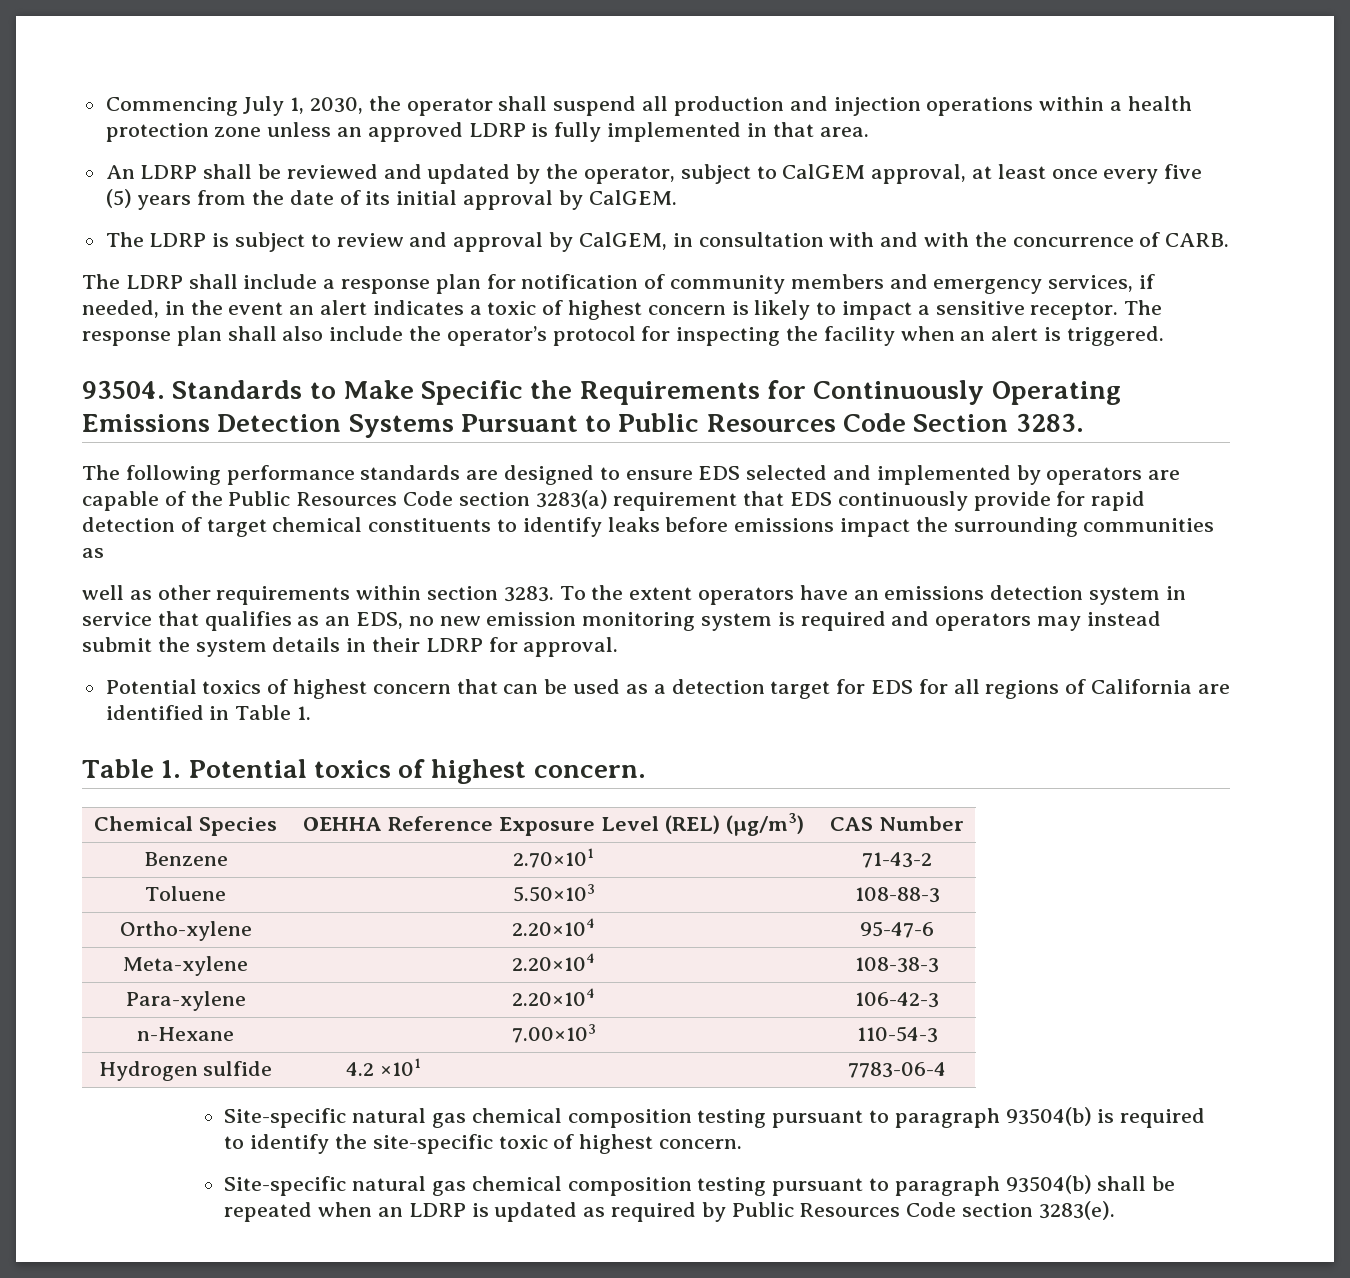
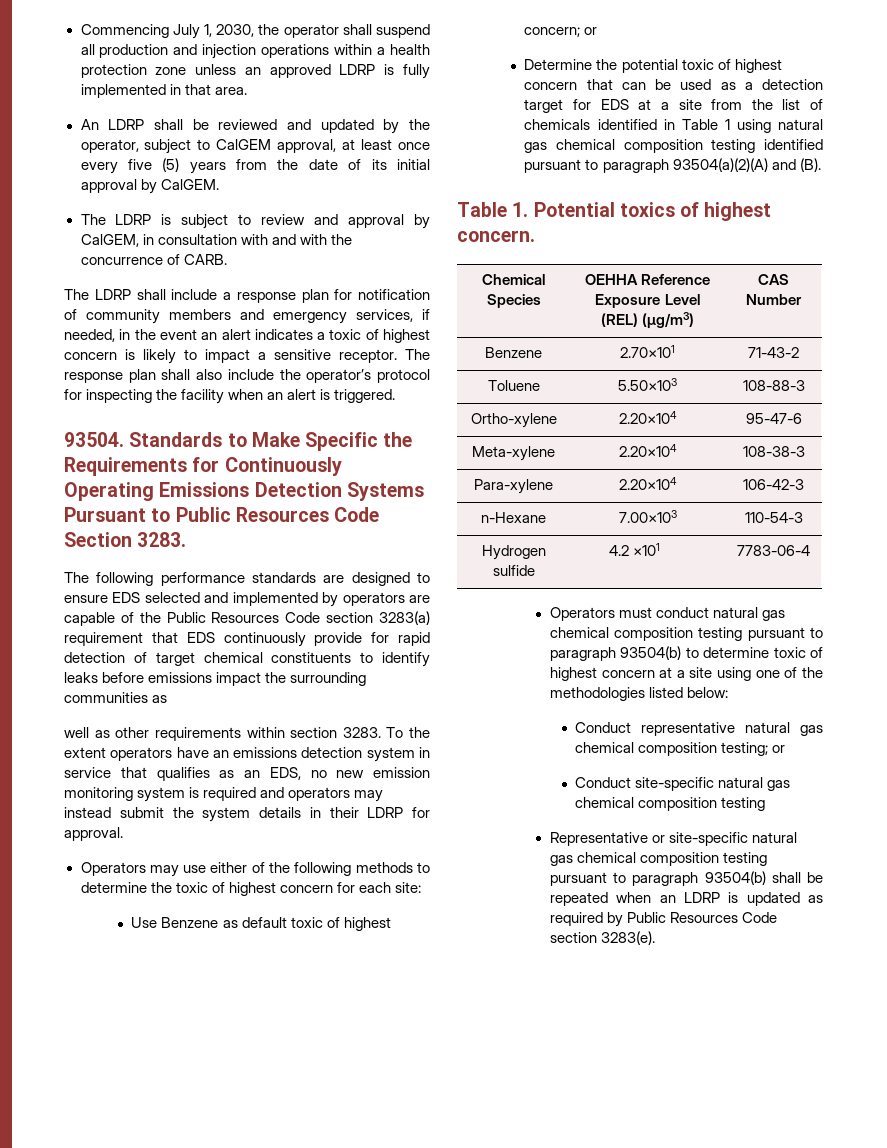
- Potential toxics of highest concern that can be used as a detection target for EDS for all regions of California are identified in Table 1.
+ Operators may use either of the following methods to determine the toxic of highest concern for each site:
+ Use Benzene as default toxic of highest concern; or
+ Determine the potential toxic of highest concern that can be used as a detection target for EDS at a site from the list of chemicals identified in Table 1 using natural gas chemical composition testing identified pursuant to paragraph 93504(a)(2)(A) and (B).
- Site-specific natural gas chemical composition testing pursuant to paragraph 93504(b) is required to identify the site-specific toxic of highest concern.
- Site-specific natural gas chemical composition testing pursuant to paragraph 93504(b) shall be repeated when an LDRP is updated as required by Public Resources Code section 3283(e).
+ Operators must conduct natural gas chemical composition testing pursuant to paragraph 93504(b) to determine toxic of highest concern at a site using one of the methodologies listed below:
+ Conduct representative natural gas chemical composition testing; or
+ Conduct site-specific natural gas chemical composition testing
+ Representative or site-specific natural gas chemical composition testing pursuant to paragraph 93504(b) shall be repeated when an LDRP is updated as required by Public Resources Code section 3283(e).

